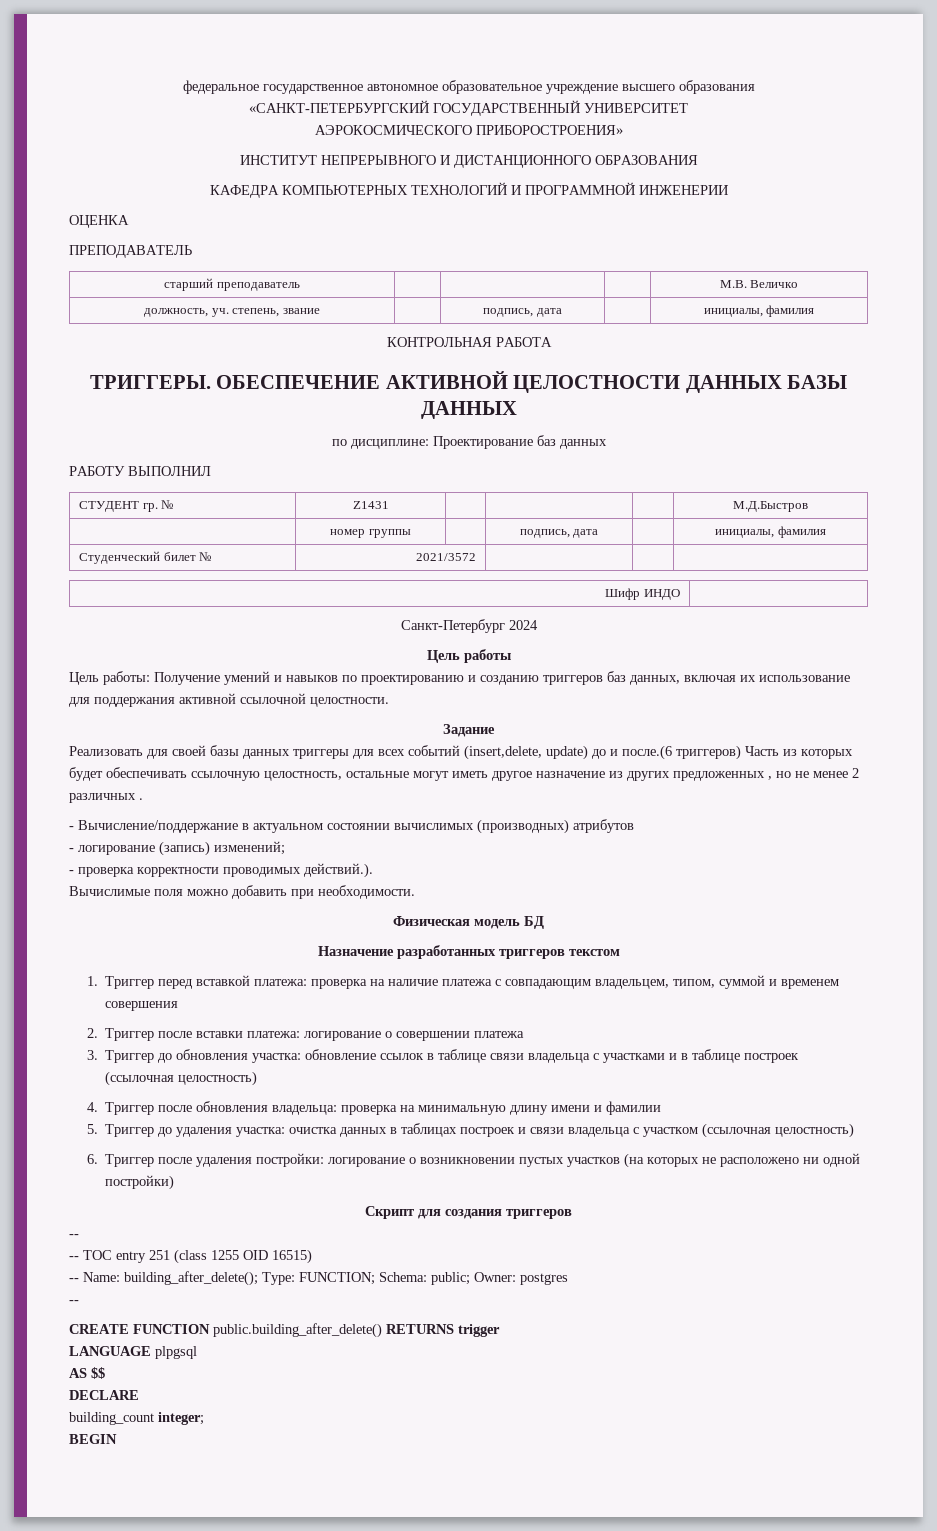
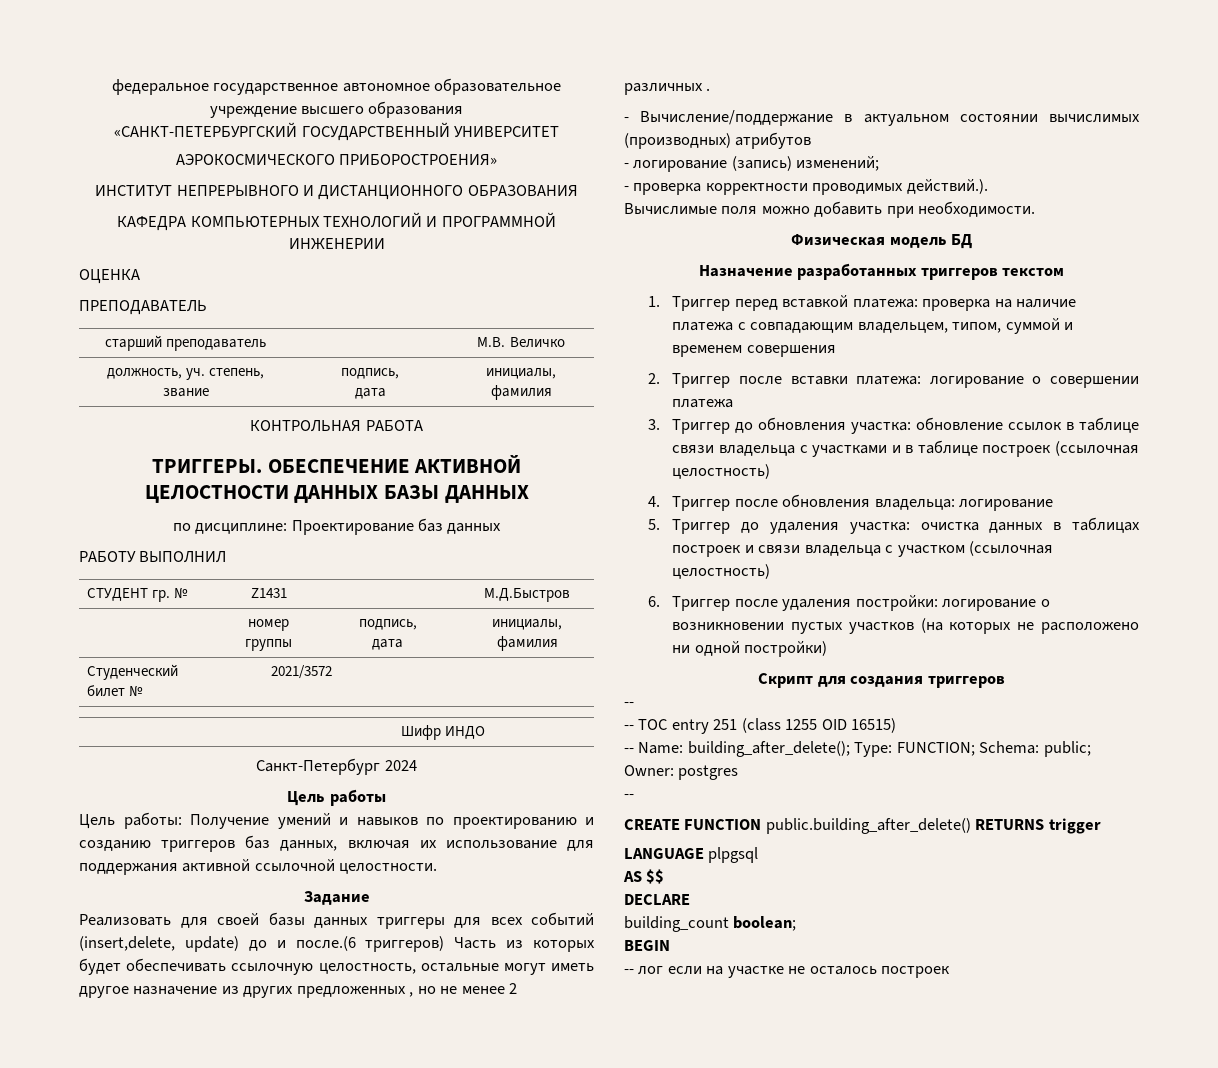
- 4. Триггер после обновления владельца: проверка на минимальную длину имени и фамилии
+ 4. Триггер после обновления владельца: логирование
- building_count integer;
+ building_count boolean;
+ -- лог если на участке не осталось построек

